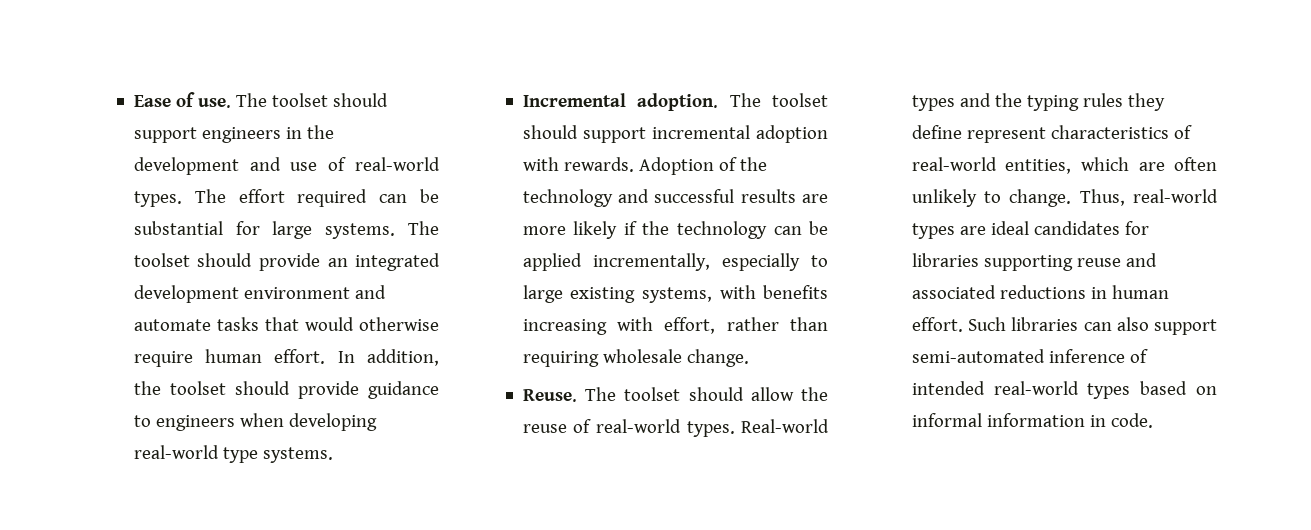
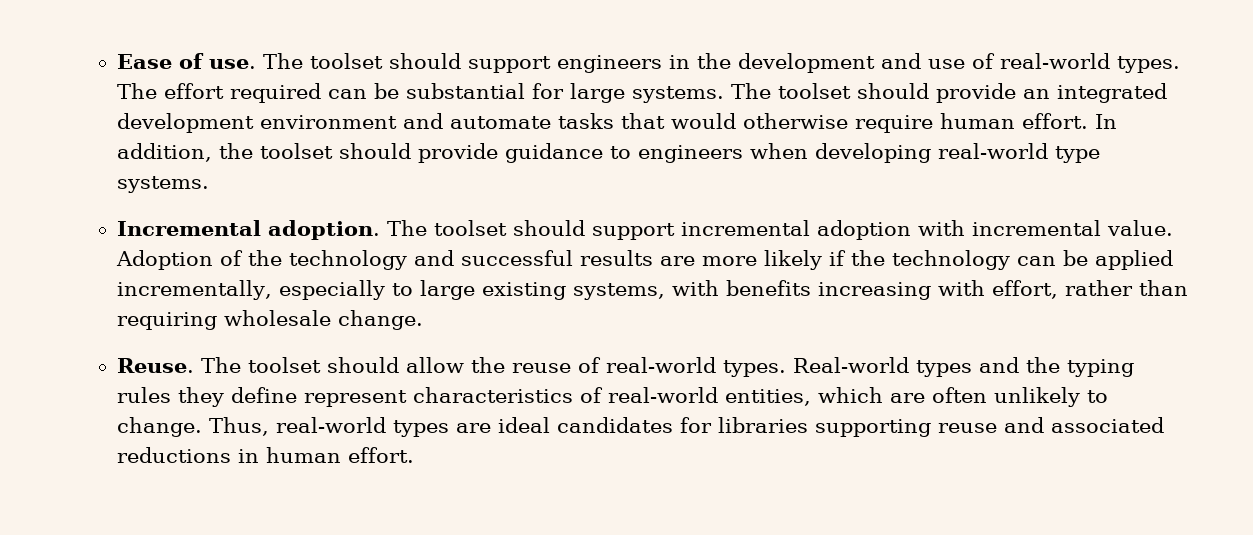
- The toolset should support incremental adoption with rewards.
+ The toolset should support incremental adoption with incremental value.
- Such libraries can also support semi-automated inference of intended real-world types based on informal information in code.

